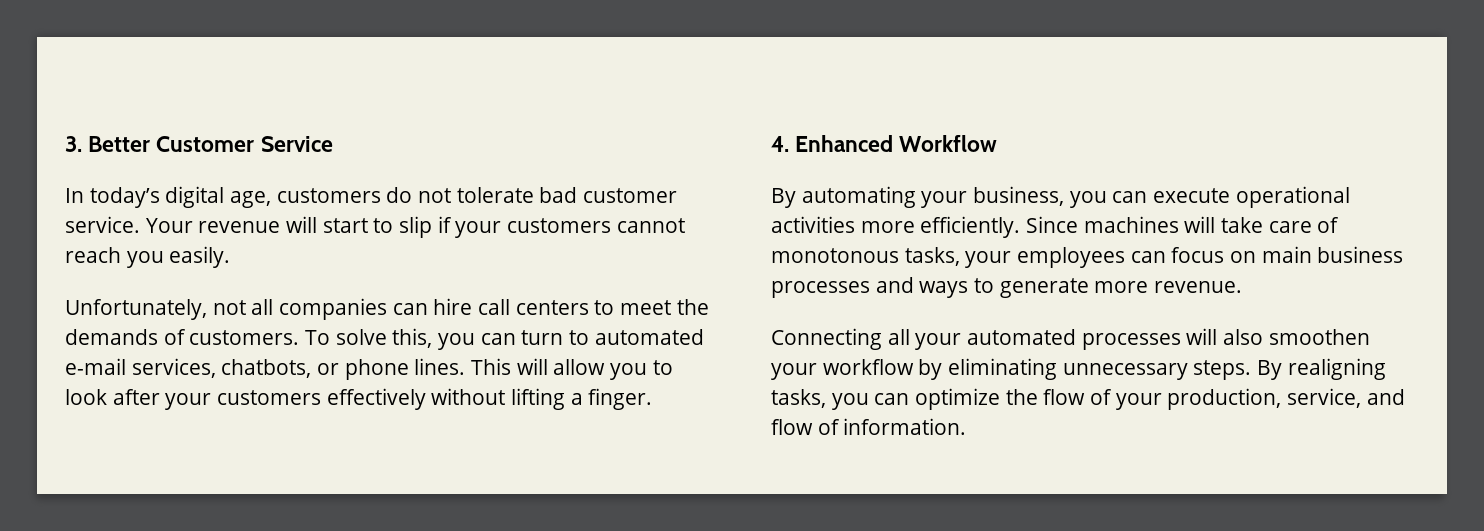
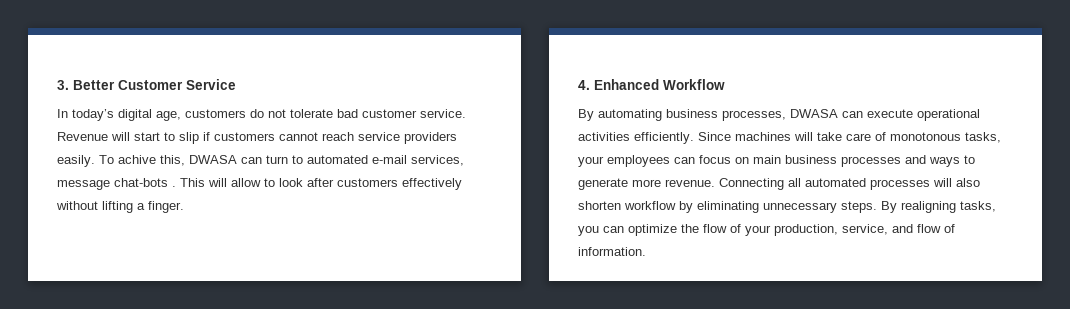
- Your revenue will start to slip if your customers cannot reach you easily.
- Unfortunately, not all companies can hire call centers to meet the demands of customers. To solve this, you can turn to automated e-mail services, chatbots, or phone lines.
+ Revenue will start to slip if customers cannot reach service providers easily. To achive this, DWASA can turn to automated e-mail services, message chat-bots .
- This will allow you to look after your customers effectively without lifting a finger.
+ This will allow to look after customers effectively without lifting a finger.
- By automating your business, you can execute operational activities more efficiently.
+ By automating business processes, DWASA can execute operational activities efficiently.
- Since machines will take care of monotonous tasks, your employees can focus on main business processes and ways to generate more revenue.
- Connecting all your automated processes will also smoothen your workflow by eliminating unnecessary steps.
+ Since machines will take care of monotonous tasks, your employees can focus on main business processes and ways to generate more revenue. Connecting all automated processes will also shorten workflow by eliminating unnecessary steps.

